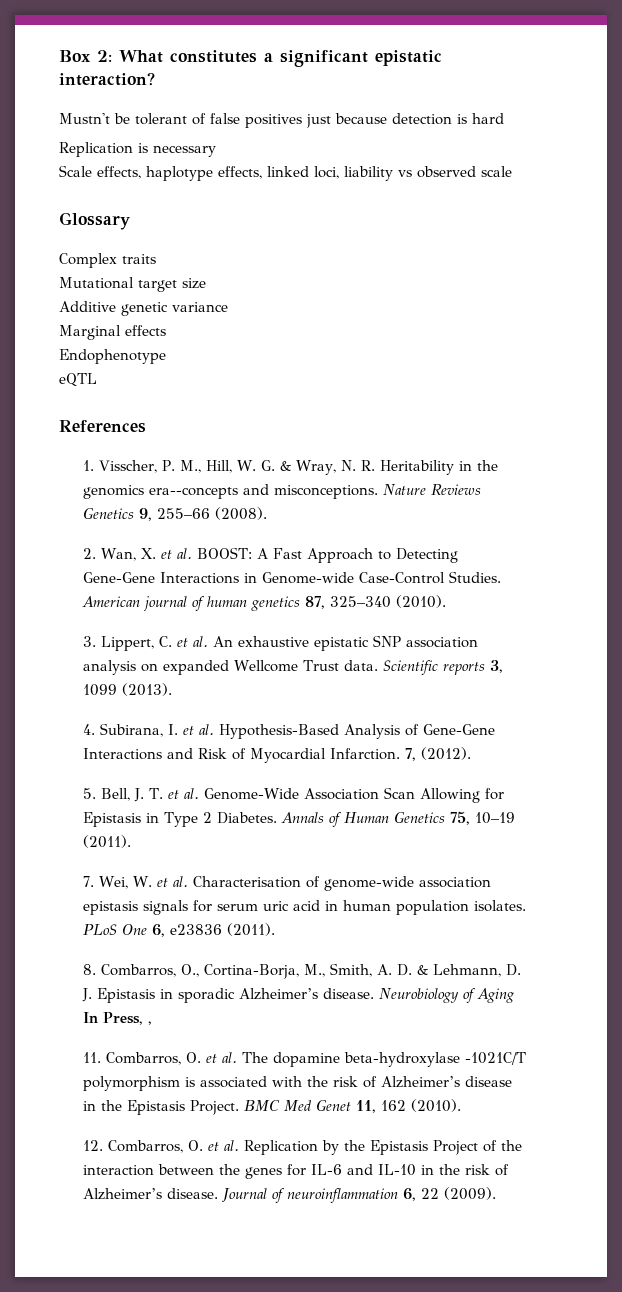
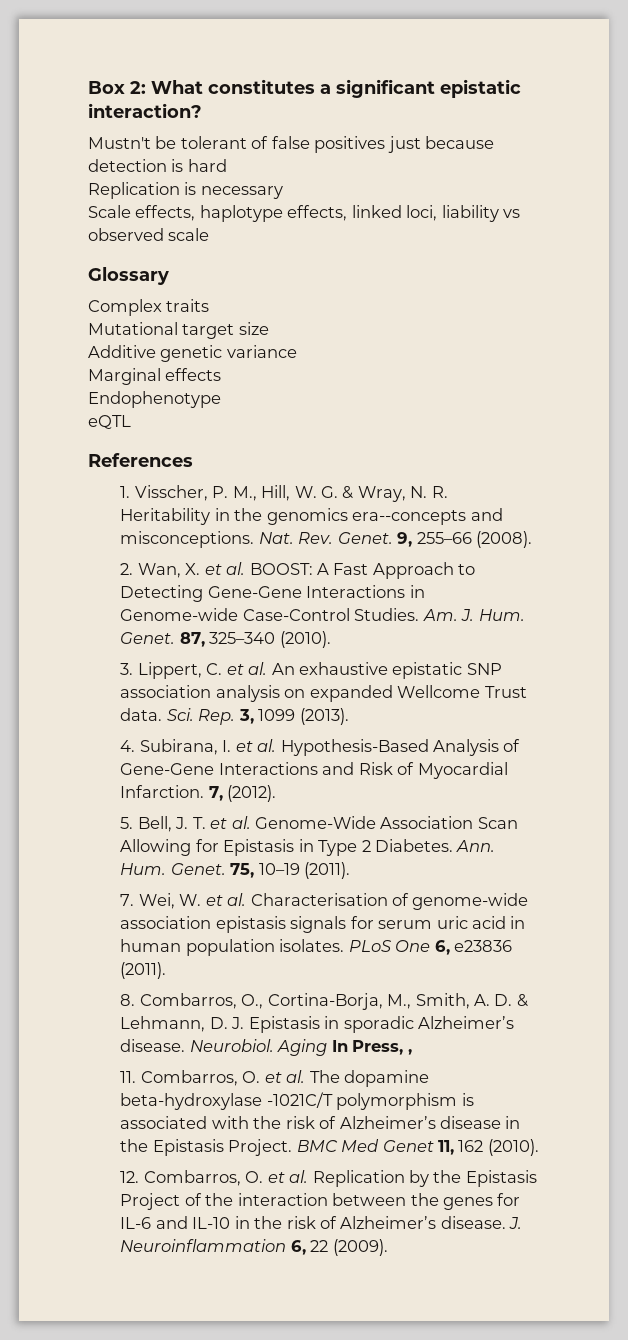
- Nature Reviews Genetics 9, 255–66 (2008).
+ Nat. Rev. Genet. 9, 255–66 (2008).
- American journal of human genetics 87, 325–340 (2010).
+ Am. J. Hum. Genet. 87, 325–340 (2010).
- Scientific reports 3, 1099 (2013).
+ Sci. Rep. 3, 1099 (2013).
- Annals of Human Genetics 75, 10–19 (2011).
+ Ann. Hum. Genet. 75, 10–19 (2011).
- Neurobiology of Aging In Press, ,
+ Neurobiol. Aging In Press, ,
- Journal of neuroinflammation 6, 22 (2009).
+ J. Neuroinflammation 6, 22 (2009).

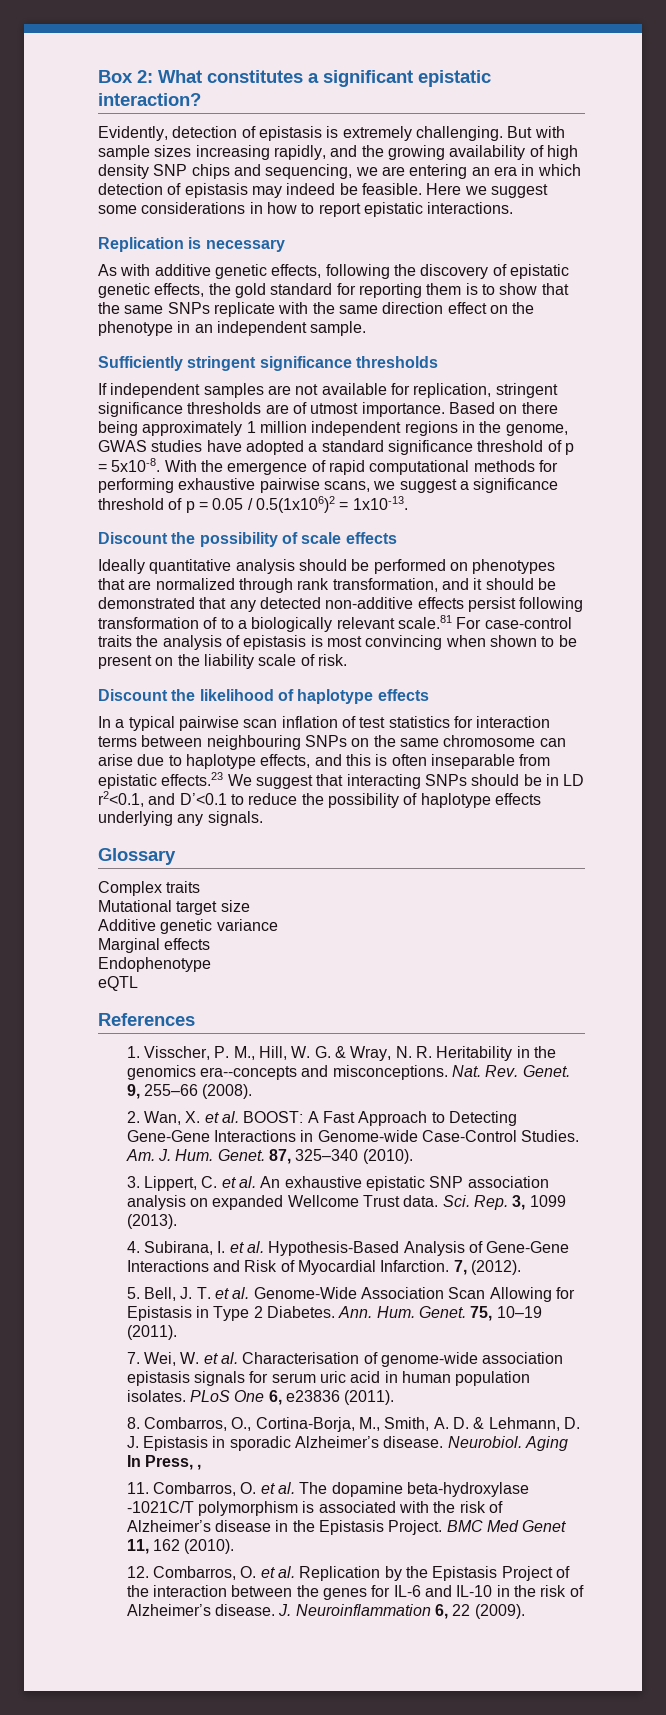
- Mustn't be tolerant of false positives just because detection is hard
+ Evidently, detection of epistasis is extremely challenging. But with sample sizes increasing rapidly, and the growing availability of high density SNP chips and sequencing, we are entering an era in which detection of epistasis may indeed be feasible. Here we suggest some considerations in how to report epistatic interactions.
  Replication is necessary
- Scale effects, haplotype effects, linked loci, liability vs observed scale
+ As with additive genetic effects, following the discovery of epistatic genetic effects, the gold standard for reporting them is to show that the same SNPs replicate with the same direction effect on the phenotype in an independent sample.
+ Sufficiently stringent significance thresholds
+ If independent samples are not available for replication, stringent significance thresholds are of utmost importance. Based on there being approximately 1 million independent regions in the genome, GWAS studies have adopted a standard significance threshold of p = 5x10-8. With the emergence of rapid computational methods for performing exhaustive pairwise scans, we suggest a significance threshold of p = 0.05 / 0.5(1x106)2 = 1x10-13.
+ Discount the possibility of scale effects
+ Ideally quantitative analysis should be performed on phenotypes that are normalized through rank transformation, and it should be demonstrated that any detected non-additive effects persist following transformation of to a biologically relevant scale.81 For case-control traits the analysis of epistasis is most convincing when shown to be present on the liability scale of risk.
+ Discount the likelihood of haplotype effects
+ In a typical pairwise scan inflation of test statistics for interaction terms between neighbouring SNPs on the same chromosome can arise due to haplotype effects, and this is often inseparable from epistatic effects.23 We suggest that interacting SNPs should be in LD r2<0.1, and D’<0.1 to reduce the possibility of haplotype effects underlying any signals.

